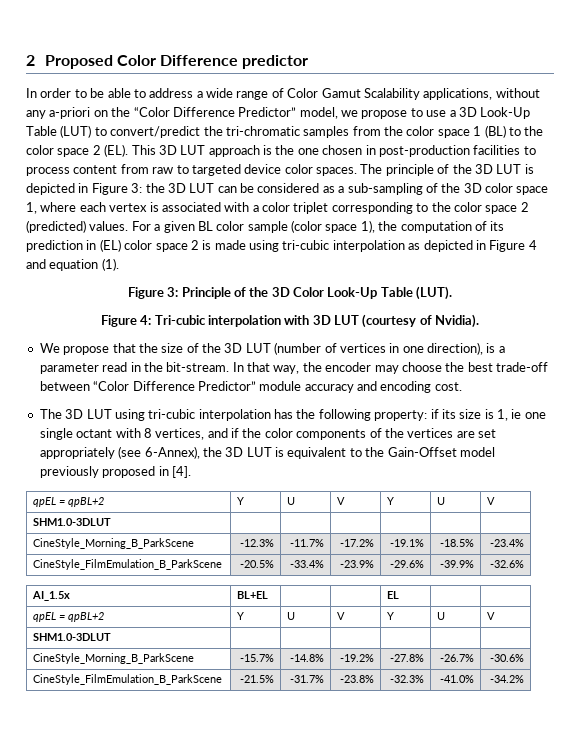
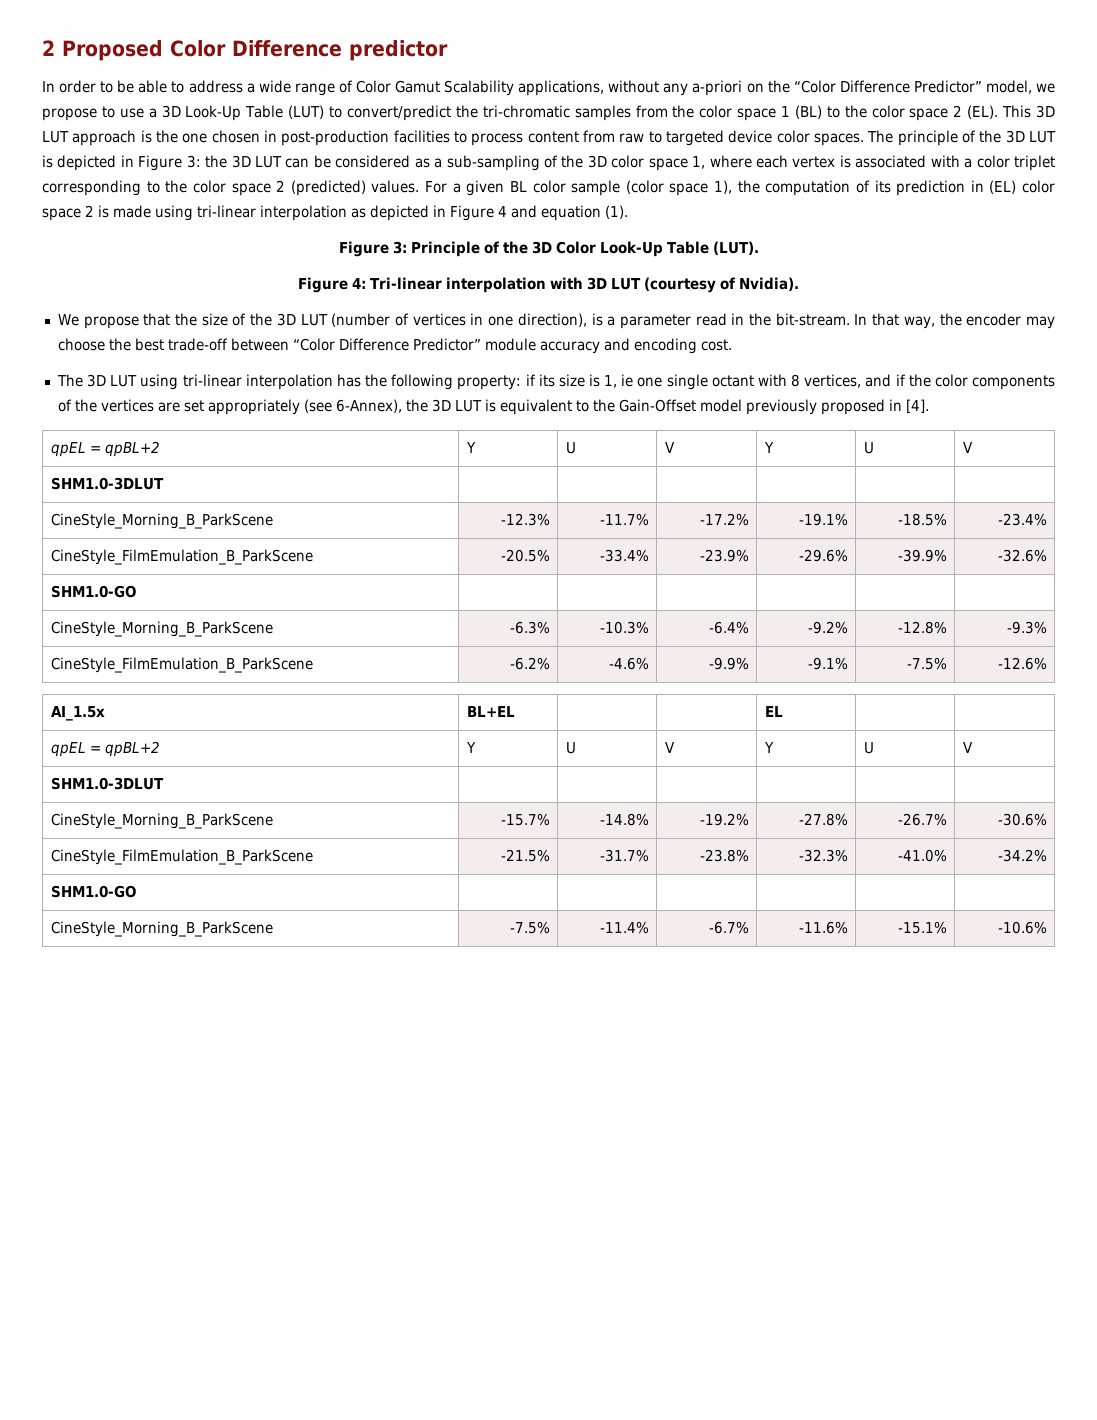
- For a given BL color sample (color space 1), the computation of its prediction in (EL) color space 2 is made using tri-cubic interpolation as depicted in Figure 4 and equation (1).
+ For a given BL color sample (color space 1), the computation of its prediction in (EL) color space 2 is made using tri-linear interpolation as depicted in Figure 4 and equation (1).
- Figure 4: Tri-cubic interpolation with 3D LUT (courtesy of Nvidia).
+ Figure 4: Tri-linear interpolation with 3D LUT (courtesy of Nvidia).
- The 3D LUT using tri-cubic interpolation has the following property: if its size is 1, ie one single octant with 8 vertices, and if the color components of the vertices are set appropriately (see 6-Annex), the 3D LUT is equivalent to the Gain-Offset model previously proposed in [4].
+ The 3D LUT using tri-linear interpolation has the following property: if its size is 1, ie one single octant with 8 vertices, and if the color components of the vertices are set appropriately (see 6-Annex), the 3D LUT is equivalent to the Gain-Offset model previously proposed in [4].
  CineStyle_FilmEmulation_B_ParkScene | -20.5% | -33.4% | -23.9% | -29.6% | -39.9% | -32.6%
+ SHM1.0-GO | | | | | |
+ CineStyle_Morning_B_ParkScene | -6.3% | -10.3% | -6.4% | -9.2% | -12.8% | -9.3%
+ CineStyle_FilmEmulation_B_ParkScene | -6.2% | -4.6% | -9.9% | -9.1% | -7.5% | -12.6%
  CineStyle_FilmEmulation_B_ParkScene | -21.5% | -31.7% | -23.8% | -32.3% | -41.0% | -34.2%
+ SHM1.0-GO | | | | | |
+ CineStyle_Morning_B_ParkScene | -7.5% | -11.4% | -6.7% | -11.6% | -15.1% | -10.6%

